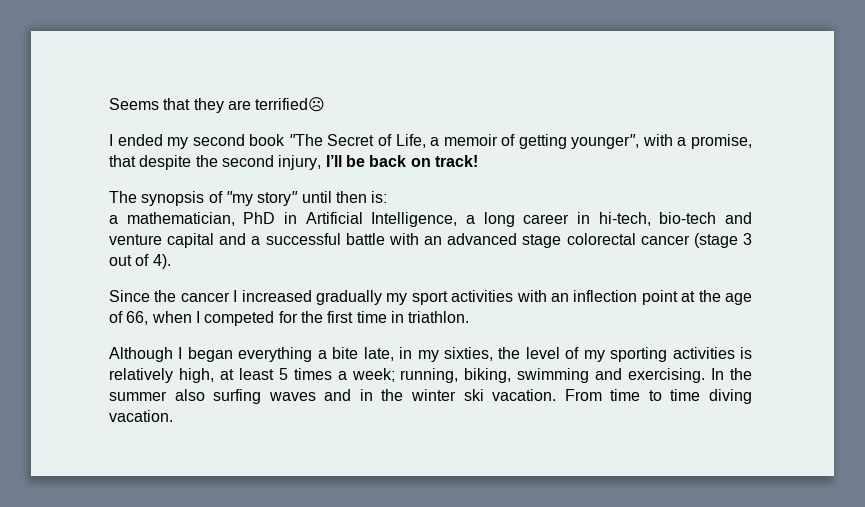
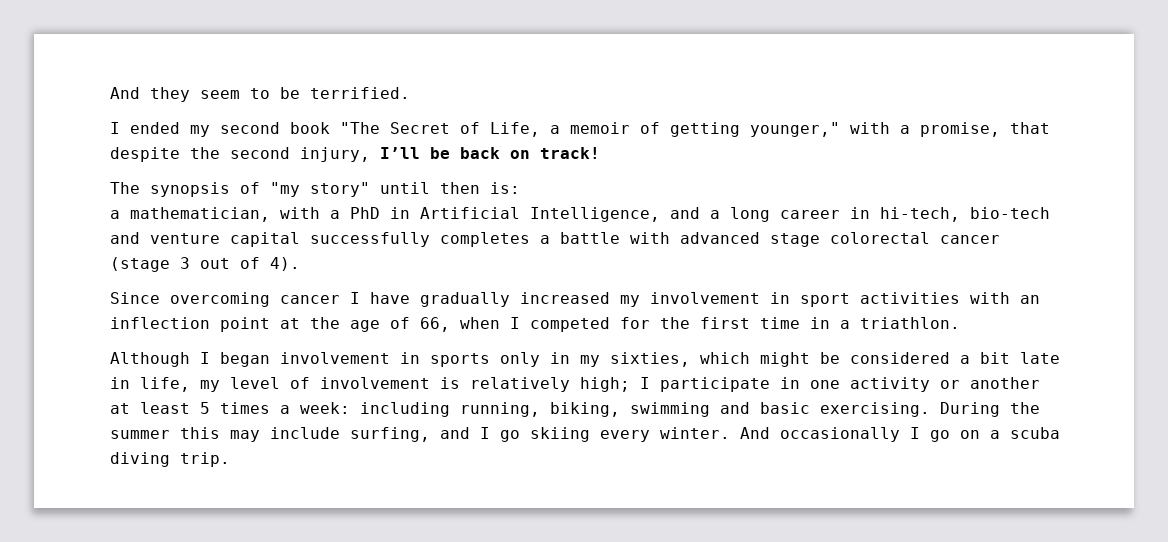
- Seems that they are terrified☹
+ And they seem to be terrified.
- I ended my second book "The Secret of Life, a memoir of getting younger", with a promise, that despite the second injury, I’ll be back on track!
+ I ended my second book "The Secret of Life, a memoir of getting younger," with a promise, that despite the second injury, I’ll be back on track!
- a mathematician, PhD in Artificial Intelligence, a long career in hi-tech, bio-tech and venture capital and a successful battle with an advanced stage colorectal cancer (stage 3 out of 4).
+ a mathematician, with a PhD in Artificial Intelligence, and a long career in hi-tech, bio-tech and venture capital successfully completes a battle with advanced stage colorectal cancer (stage 3 out of 4).
- Since the cancer I increased gradually my sport activities with an inflection point at the age of 66, when I competed for the first time in triathlon.
+ Since overcoming cancer I have gradually increased my involvement in sport activities with an inflection point at the age of 66, when I competed for the first time in a triathlon.
- Although I began everything a bite late, in my sixties, the level of my sporting activities is relatively high, at least 5 times a week; running, biking, swimming and exercising. In the summer also surfing waves and in the winter ski vacation. From time to time diving vacation.
+ Although I began involvement in sports only in my sixties, which might be considered a bit late in life, my level of involvement is relatively high; I participate in one activity or another at least 5 times a week: including running, biking, swimming and basic exercising. During the summer this may include surfing, and I go skiing every winter. And occasionally I go on a scuba diving trip.

